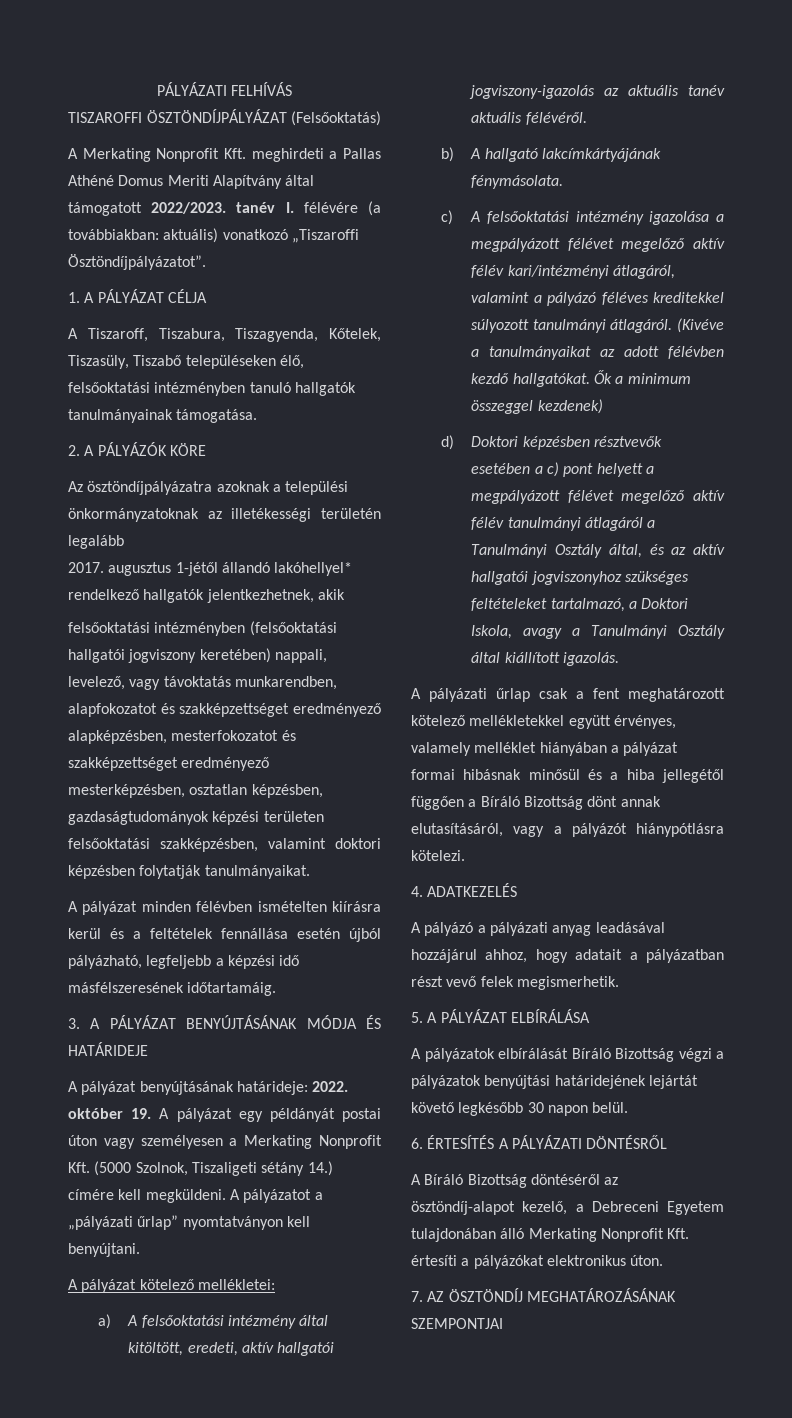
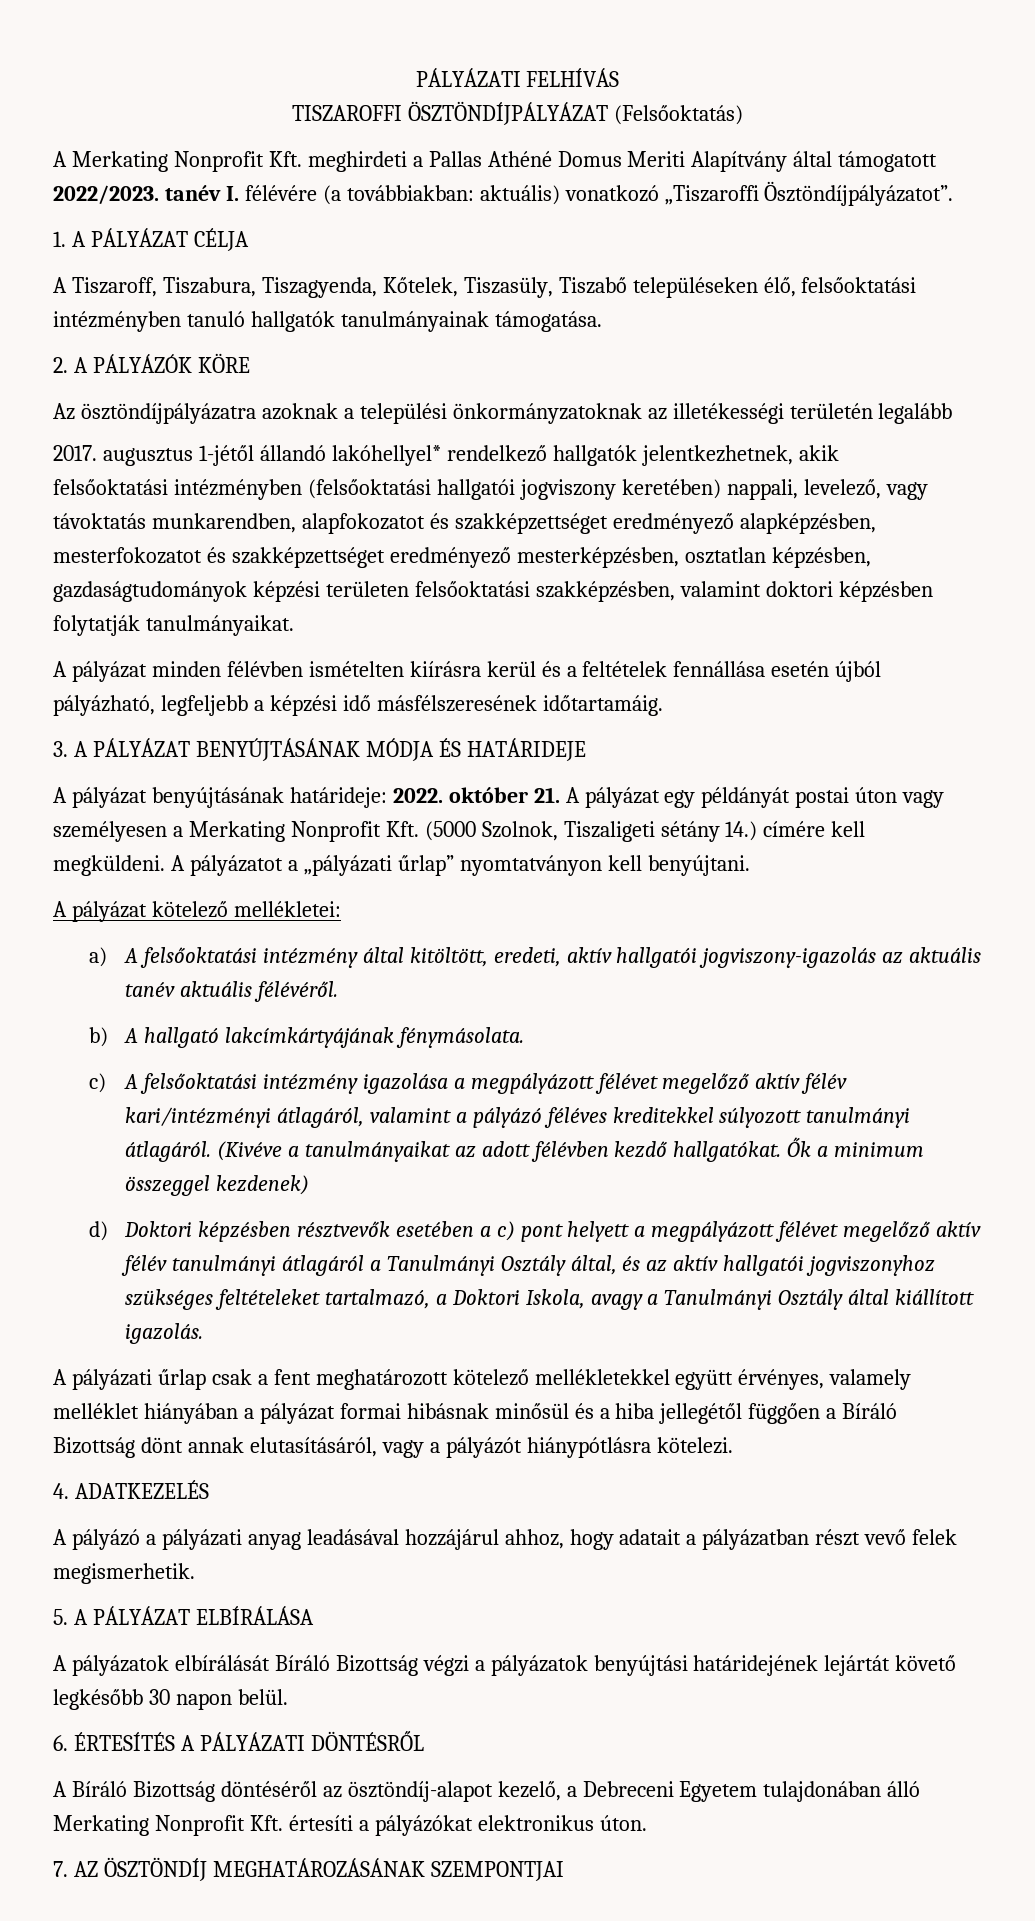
- A pályázat benyújtásának határideje: 2022. október 19. A pályázat egy példányát postai úton vagy személyesen a Merkating Nonprofit Kft. (5000 Szolnok, Tiszaligeti sétány 14.) címére kell megküldeni.
+ A pályázat benyújtásának határideje: 2022. október 21. A pályázat egy példányát postai úton vagy személyesen a Merkating Nonprofit Kft. (5000 Szolnok, Tiszaligeti sétány 14.) címére kell megküldeni.

